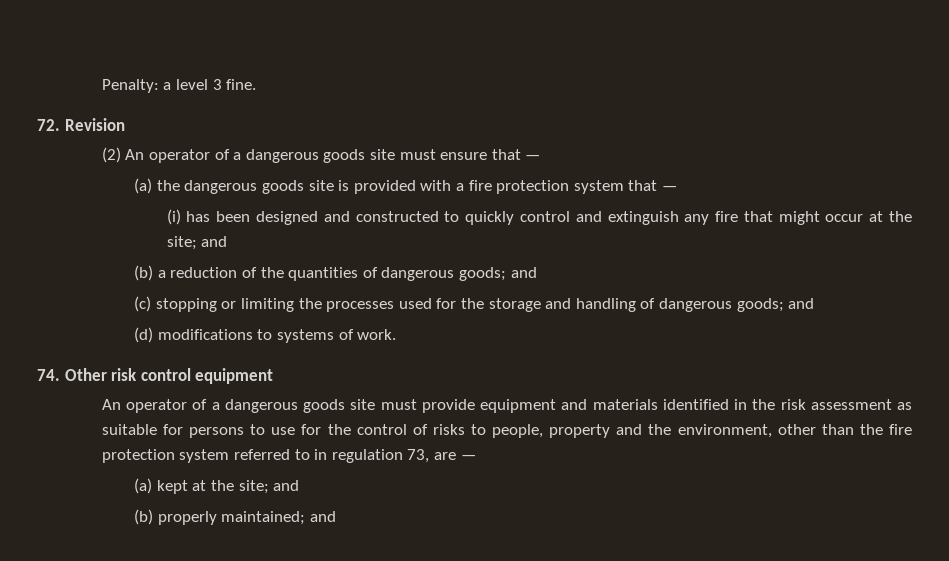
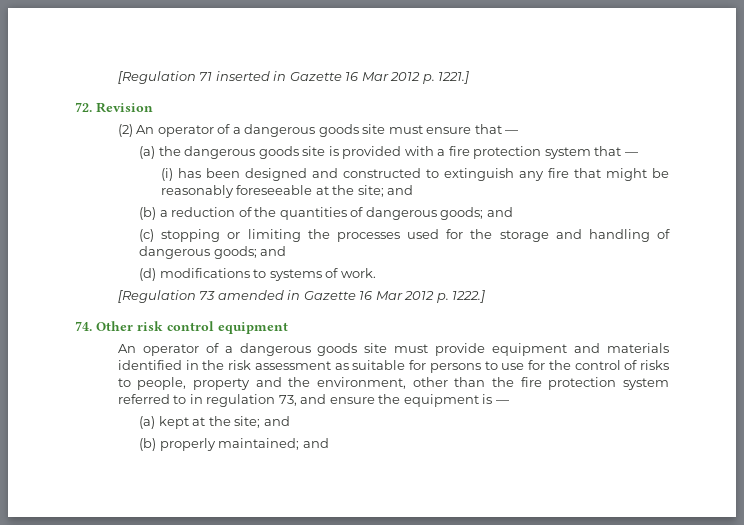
- Penalty: a level 3 fine.
+ [Regulation 71 inserted in Gazette 16 Mar 2012 p. 1221.]
- (i) has been designed and constructed to quickly control and extinguish any fire that might occur at the site; and
+ (i) has been designed and constructed to extinguish any fire that might be reasonably foreseeable at the site; and
+ [Regulation 73 amended in Gazette 16 Mar 2012 p. 1222.]
- An operator of a dangerous goods site must provide equipment and materials identified in the risk assessment as suitable for persons to use for the control of risks to people, property and the environment, other than the fire protection system referred to in regulation 73, are —
+ An operator of a dangerous goods site must provide equipment and materials identified in the risk assessment as suitable for persons to use for the control of risks to people, property and the environment, other than the fire protection system referred to in regulation 73, and ensure the equipment is —

